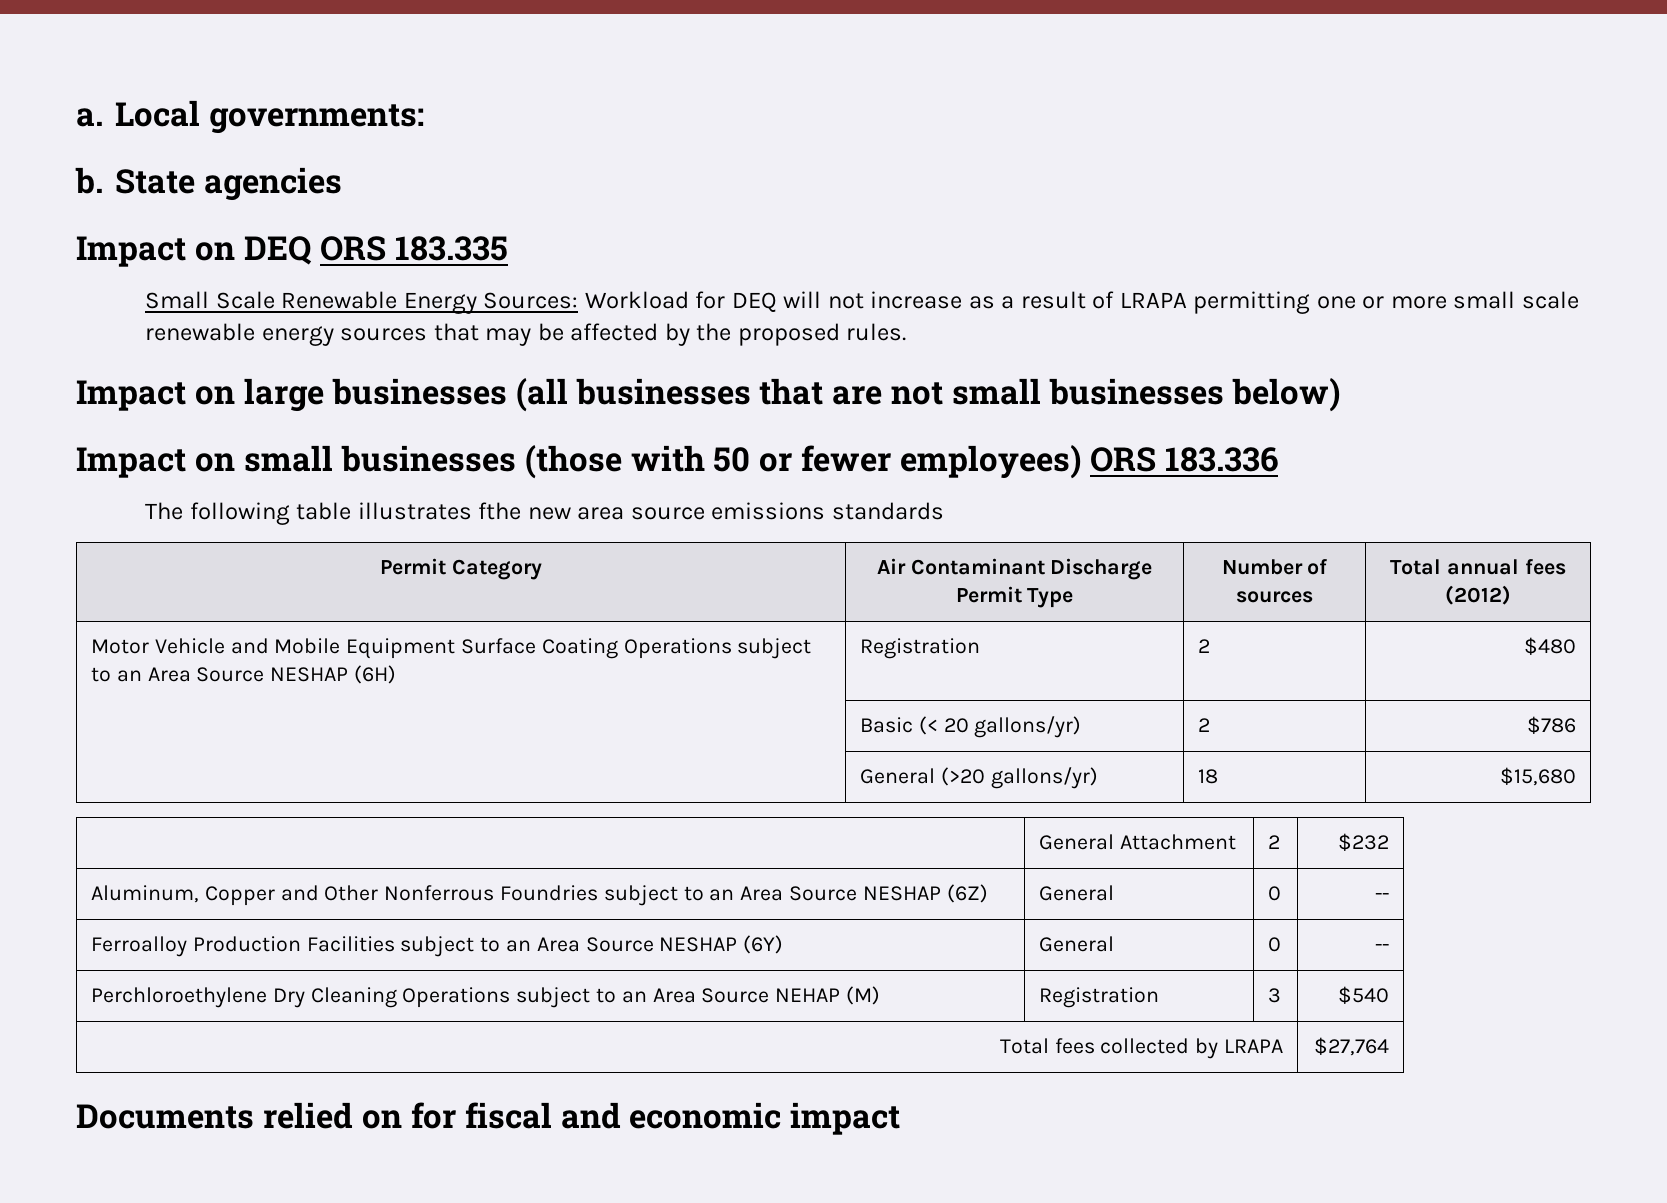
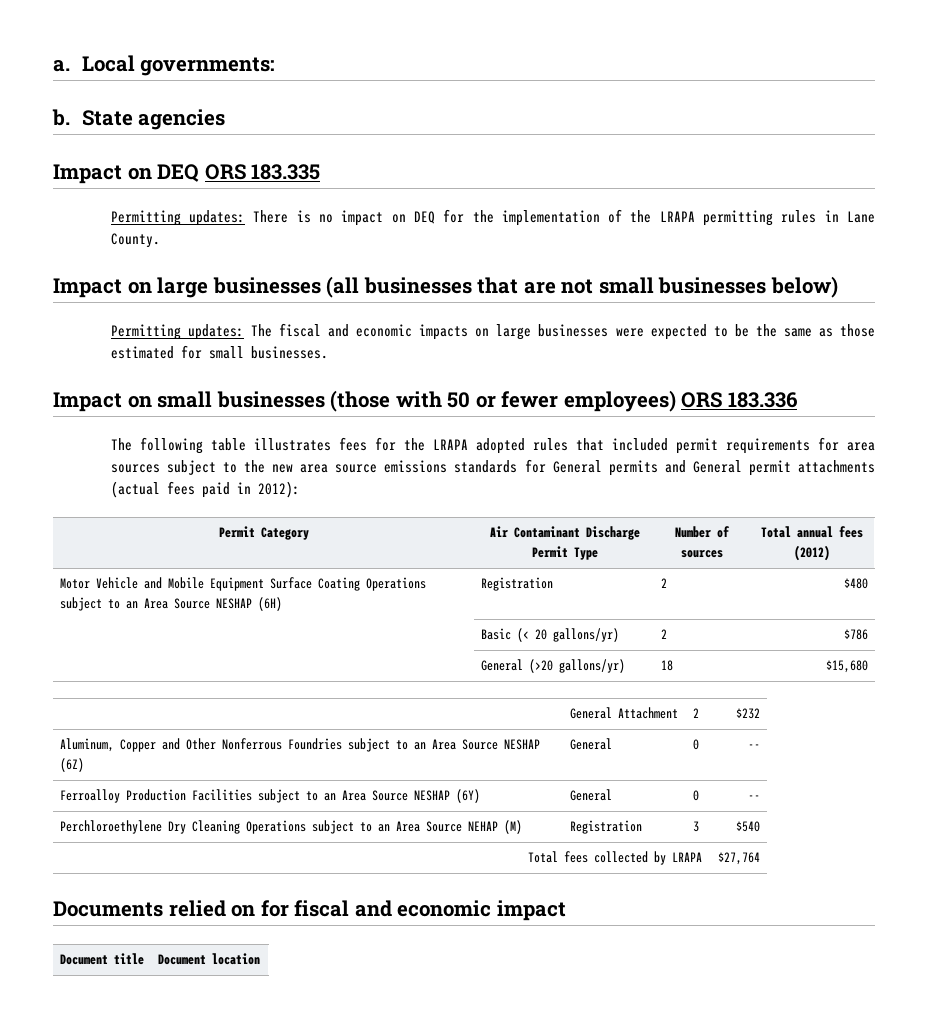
- Small Scale Renewable Energy Sources: Workload for DEQ will not increase as a result of LRAPA permitting one or more small scale renewable energy sources that may be affected by the proposed rules.
+ Permitting updates: There is no impact on DEQ for the implementation of the LRAPA permitting rules in Lane County.
+ Permitting updates: The fiscal and economic impacts on large businesses were expected to be the same as those estimated for small businesses.
- The following table illustrates fthe new area source emissions standards
+ The following table illustrates fees for the LRAPA adopted rules that included permit requirements for area sources subject to the new area source emissions standards for General permits and General permit attachments (actual fees paid in 2012):
+ Document title | Document location

